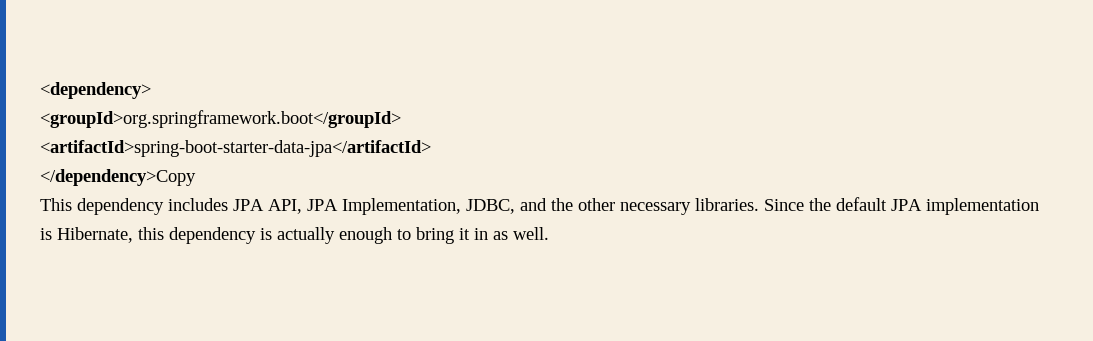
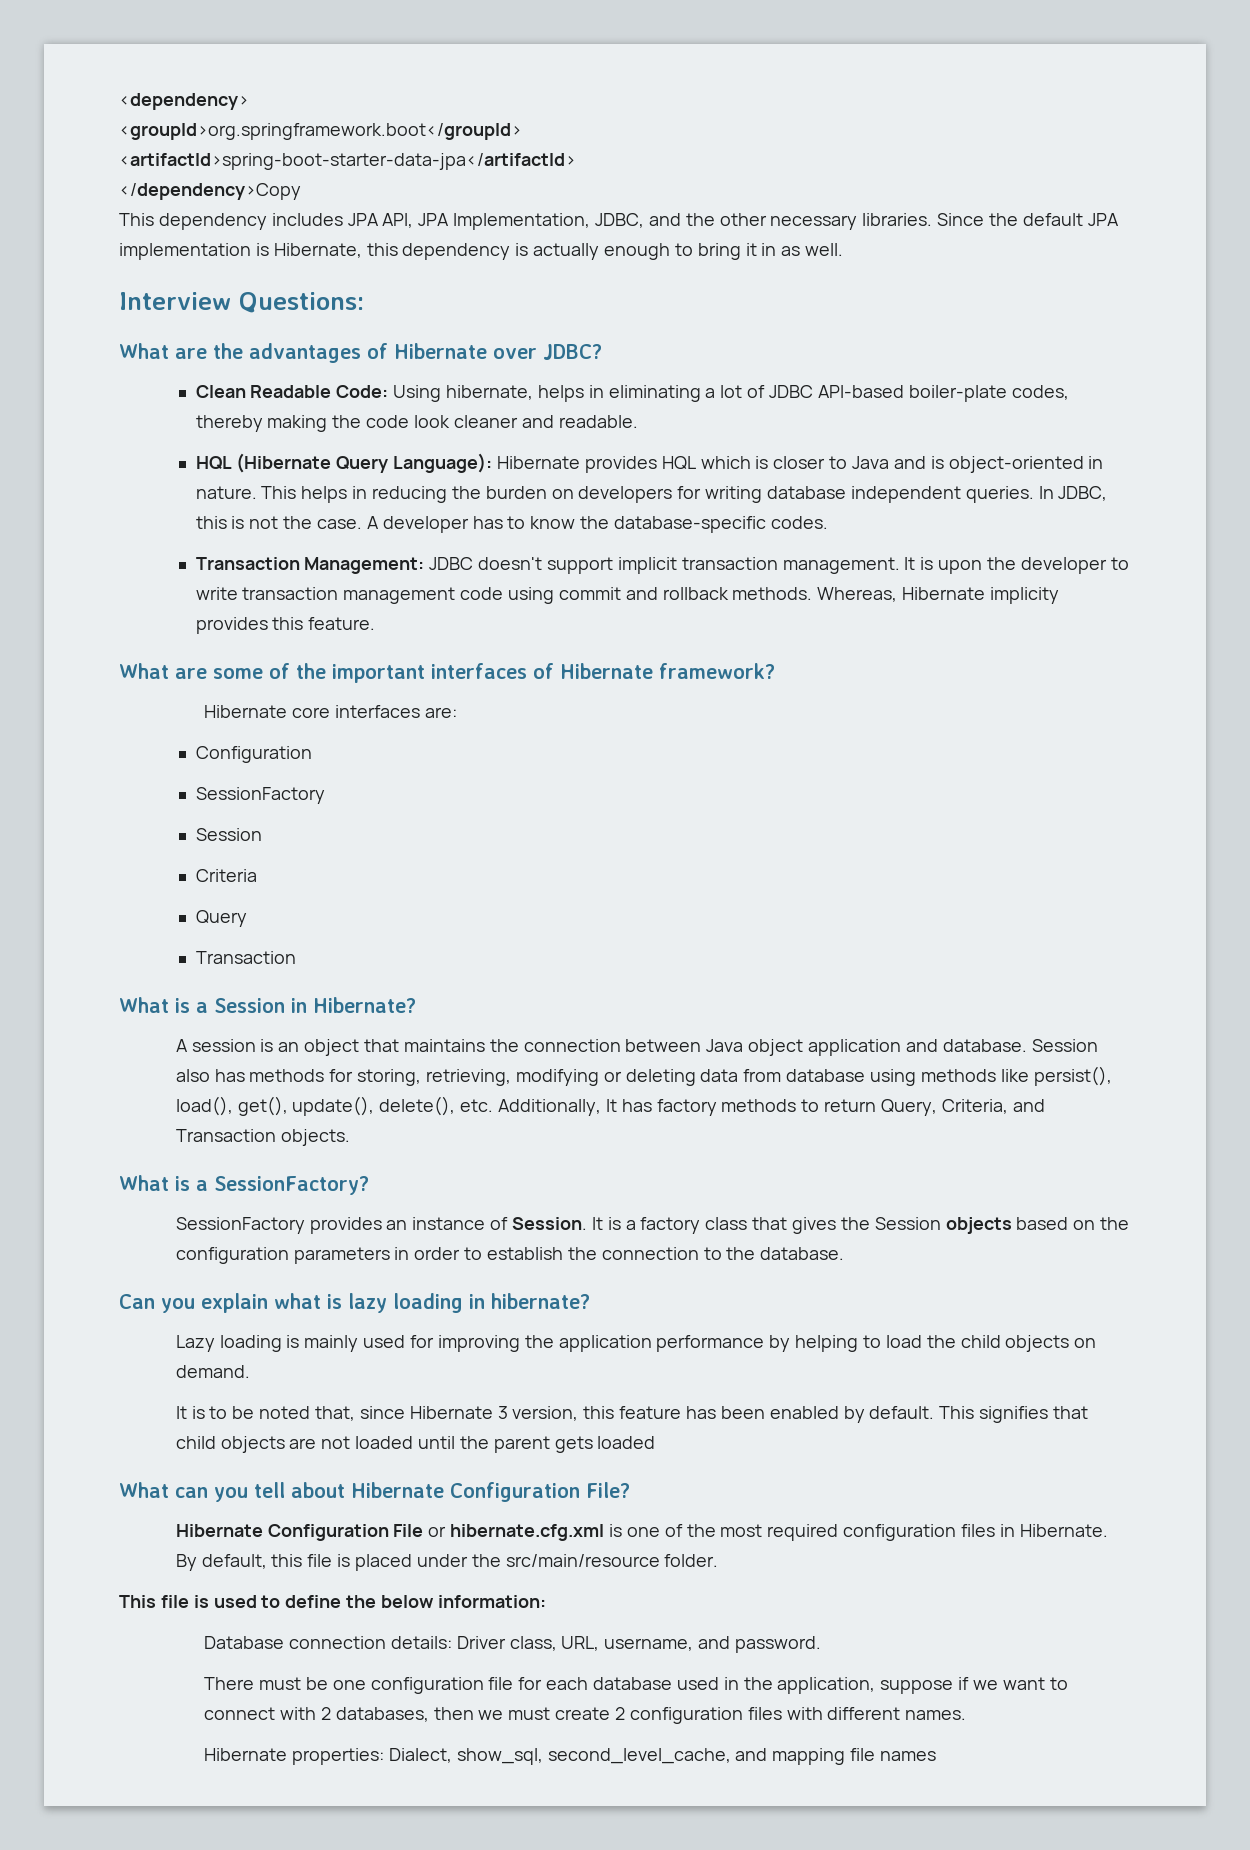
+ Interview Questions:
+ What are the advantages of Hibernate over JDBC?
+ Clean Readable Code: Using hibernate, helps in eliminating a lot of JDBC API-based boiler-plate codes, thereby making the code look cleaner and readable.
+ HQL (Hibernate Query Language): Hibernate provides HQL which is closer to Java and is object-oriented in nature. This helps in reducing the burden on developers for writing database independent queries. In JDBC, this is not the case. A developer has to know the database-specific codes.
+ Transaction Management: JDBC doesn't support implicit transaction management. It is upon the developer to write transaction management code using commit and rollback methods. Whereas, Hibernate implicity provides this feature.
+ What are some of the important interfaces of Hibernate framework?
+ Hibernate core interfaces are:
+ Configuration
+ SessionFactory
+ Session
+ Criteria
+ Query
+ Transaction
+ What is a Session in Hibernate?
+ A session is an object that maintains the connection between Java object application and database. Session also has methods for storing, retrieving, modifying or deleting data from database using methods like persist(), load(), get(), update(), delete(), etc. Additionally, It has factory methods to return Query, Criteria, and Transaction objects.
+ What is a SessionFactory?
+ SessionFactory provides an instance of Session. It is a factory class that gives the Session objects based on the configuration parameters in order to establish the connection to the database.
+ Can you explain what is lazy loading in hibernate?
+ Lazy loading is mainly used for improving the application performance by helping to load the child objects on demand.
+ It is to be noted that, since Hibernate 3 version, this feature has been enabled by default. This signifies that child objects are not loaded until the parent gets loaded
+ What can you tell about Hibernate Configuration File?
+ Hibernate Configuration File or hibernate.cfg.xml is one of the most required configuration files in Hibernate. By default, this file is placed under the src/main/resource folder.
+ This file is used to define the below information:
+ Database connection details: Driver class, URL, username, and password.
+ There must be one configuration file for each database used in the application, suppose if we want to connect with 2 databases, then we must create 2 configuration files with different names.
+ Hibernate properties: Dialect, show_sql, second_level_cache, and mapping file names

